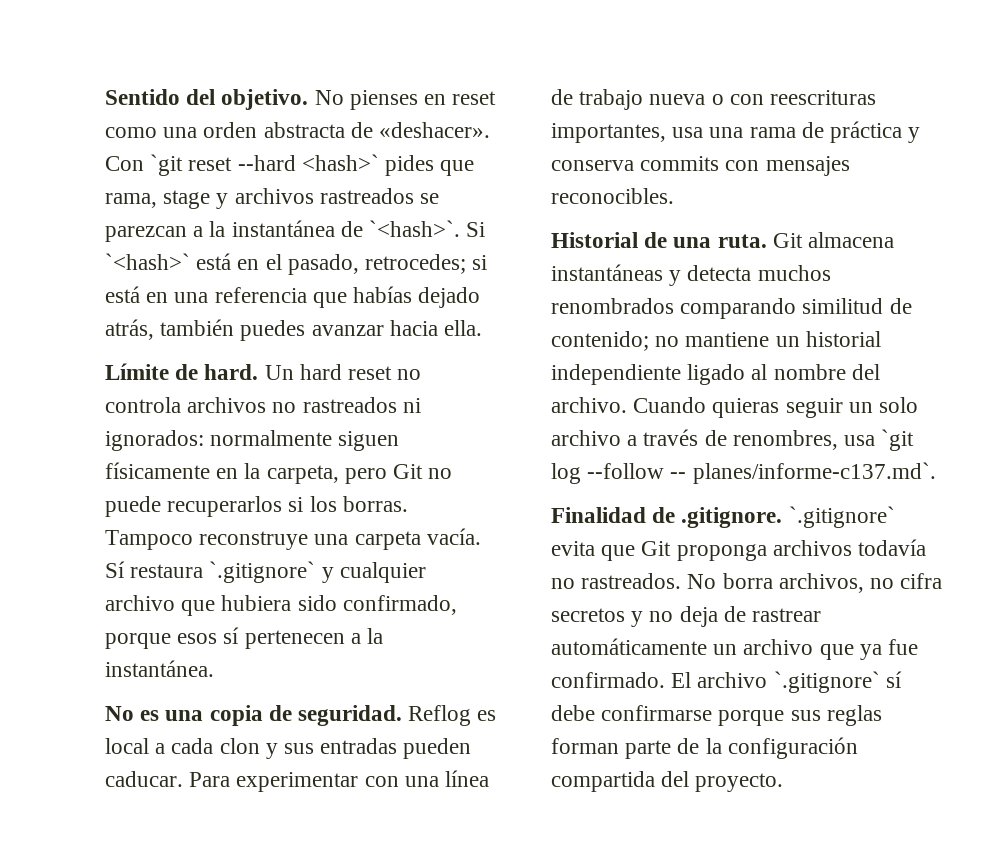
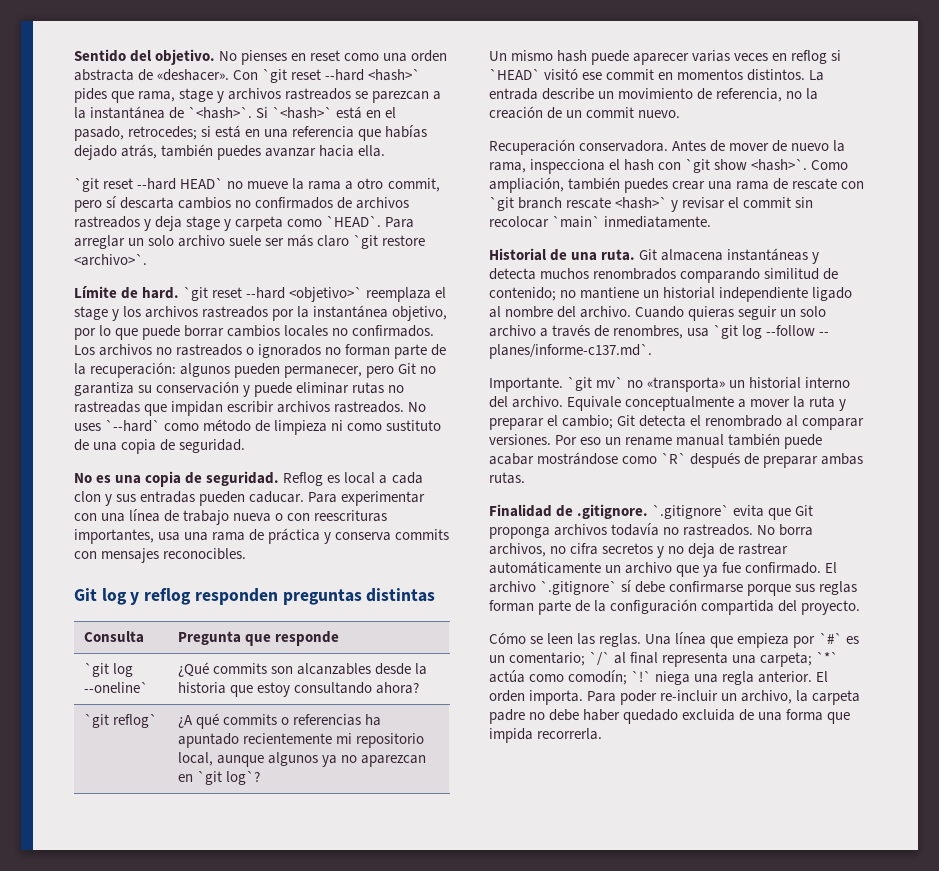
- Límite de hard. Un hard reset no controla archivos no rastreados ni ignorados: normalmente siguen físicamente en la carpeta, pero Git no puede recuperarlos si los borras. Tampoco reconstruye una carpeta vacía. Sí restaura `.gitignore` y cualquier archivo que hubiera sido confirmado, porque esos sí pertenecen a la instantánea.
+ `git reset --hard HEAD` no mueve la rama a otro commit, pero sí descarta cambios no confirmados de archivos rastreados y deja stage y carpeta como `HEAD`. Para arreglar un solo archivo suele ser más claro `git restore <archivo>`.
+ Límite de hard. `git reset --hard <objetivo>` reemplaza el stage y los archivos rastreados por la instantánea objetivo, por lo que puede borrar cambios locales no confirmados. Los archivos no rastreados o ignorados no forman parte de la recuperación: algunos pueden permanecer, pero Git no garantiza su conservación y puede eliminar rutas no rastreadas que impidan escribir archivos rastreados. No uses `--hard` como método de limpieza ni como sustituto de una copia de seguridad.
+ Git log y reflog responden preguntas distintas
+ Consulta | Pregunta que responde
+ `git log --oneline` | ¿Qué commits son alcanzables desde la historia que estoy consultando ahora?
+ `git reflog` | ¿A qué commits o referencias ha apuntado recientemente mi repositorio local, aunque algunos ya no aparezcan en `git log`?
+ Un mismo hash puede aparecer varias veces en reflog si `HEAD` visitó ese commit en momentos distintos. La entrada describe un movimiento de referencia, no la creación de un commit nuevo.
+ Recuperación conservadora. Antes de mover de nuevo la rama, inspecciona el hash con `git show <hash>`. Como ampliación, también puedes crear una rama de rescate con `git branch rescate <hash>` y revisar el commit sin recolocar `main` inmediatamente.
+ Importante. `git mv` no «transporta» un historial interno del archivo. Equivale conceptualmente a mover la ruta y preparar el cambio; Git detecta el renombrado al comparar versiones. Por eso un rename manual también puede acabar mostrándose como `R` después de preparar ambas rutas.
+ Cómo se leen las reglas. Una línea que empieza por `#` es un comentario; `/` al final representa una carpeta; `*` actúa como comodín; `!` niega una regla anterior. El orden importa. Para poder re-incluir un archivo, la carpeta padre no debe haber quedado excluida de una forma que impida recorrerla.

